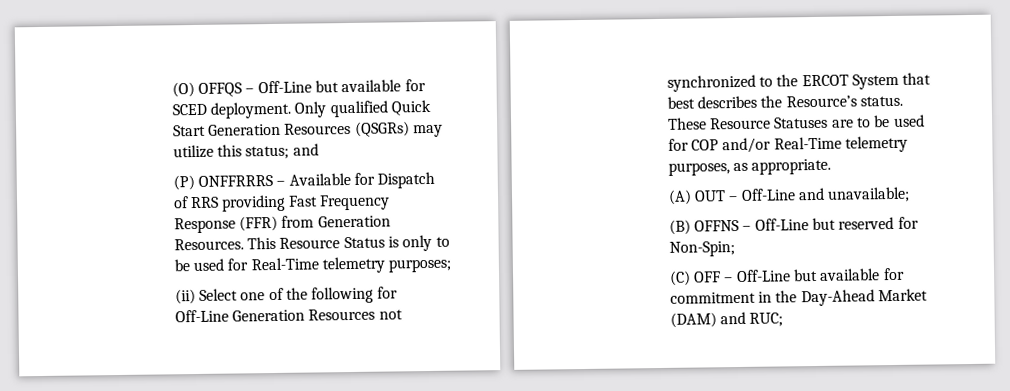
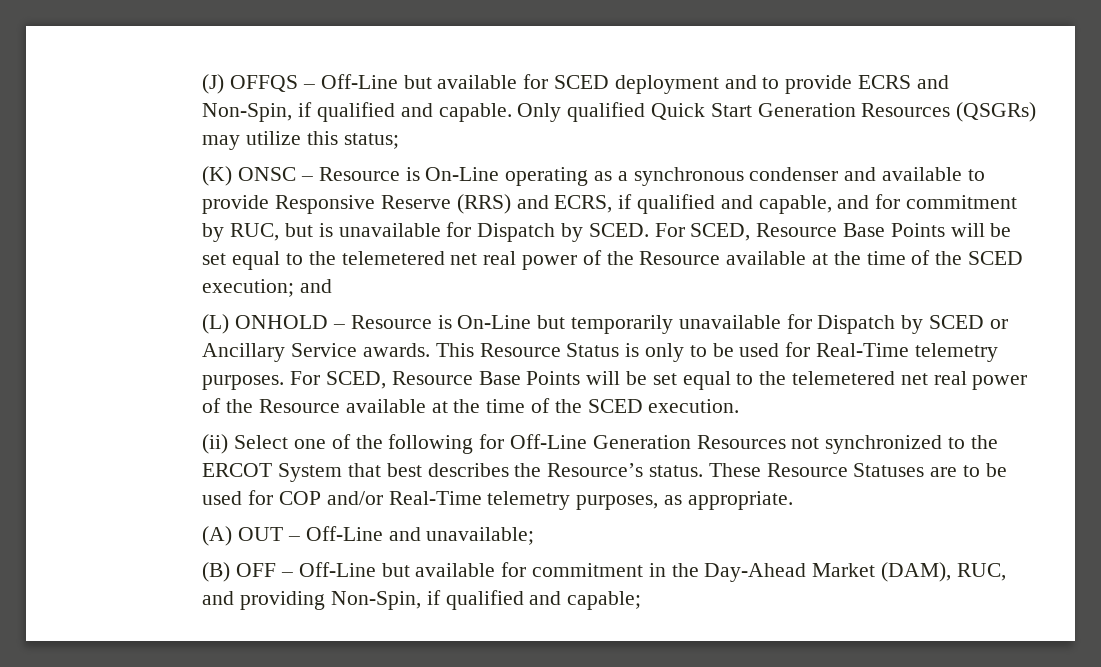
- (O) OFFQS – Off-Line but available for SCED deployment.
+ (J) OFFQS – Off-Line but available for SCED deployment and to provide ECRS and Non-Spin, if qualified and capable.
- Only qualified Quick Start Generation Resources (QSGRs) may utilize this status; and
- (P) ONFFRRRS – Available for Dispatch of RRS providing Fast Frequency Response (FFR) from Generation Resources.
+ Only qualified Quick Start Generation Resources (QSGRs) may utilize this status;
+ (K) ONSC – Resource is On-Line operating as a synchronous condenser and available to provide Responsive Reserve (RRS) and ECRS, if qualified and capable, and for commitment by RUC, but is unavailable for Dispatch by SCED. For SCED, Resource Base Points will be set equal to the telemetered net real power of the Resource available at the time of the SCED execution; and
+ (L) ONHOLD – Resource is On-Line but temporarily unavailable for Dispatch by SCED or Ancillary Service awards.
- This Resource Status is only to be used for Real-Time telemetry purposes;
+ This Resource Status is only to be used for Real-Time telemetry purposes. For SCED, Resource Base Points will be set equal to the telemetered net real power of the Resource available at the time of the SCED execution.
- (B) OFFNS – Off-Line but reserved for Non-Spin;
- (C) OFF – Off-Line but available for commitment in the Day-Ahead Market (DAM) and RUC;
+ (B) OFF – Off-Line but available for commitment in the Day-Ahead Market (DAM), RUC, and providing Non-Spin, if qualified and capable;

